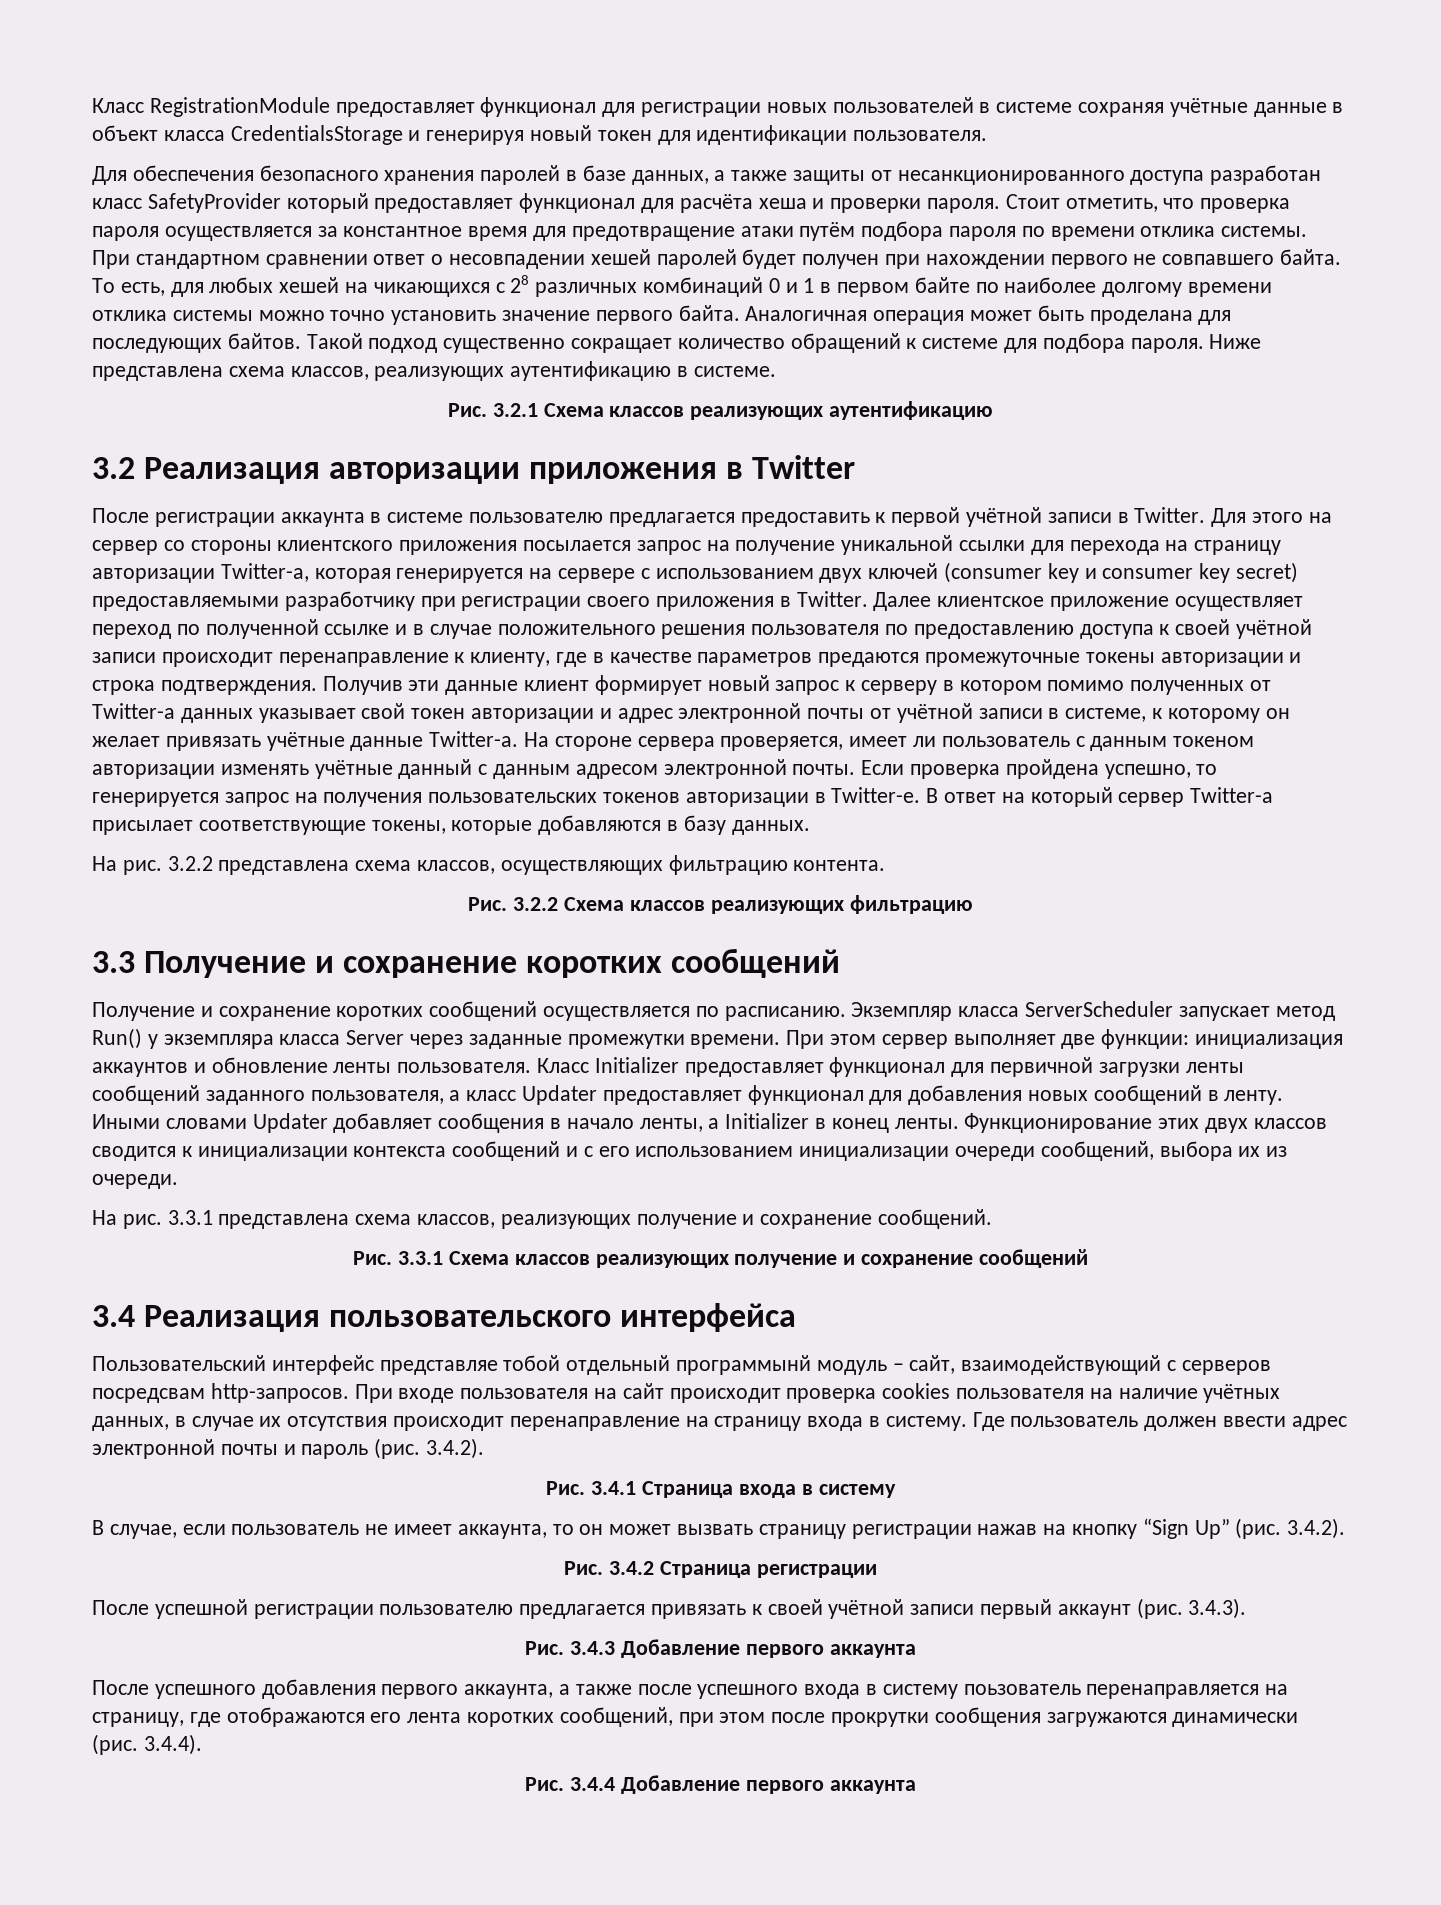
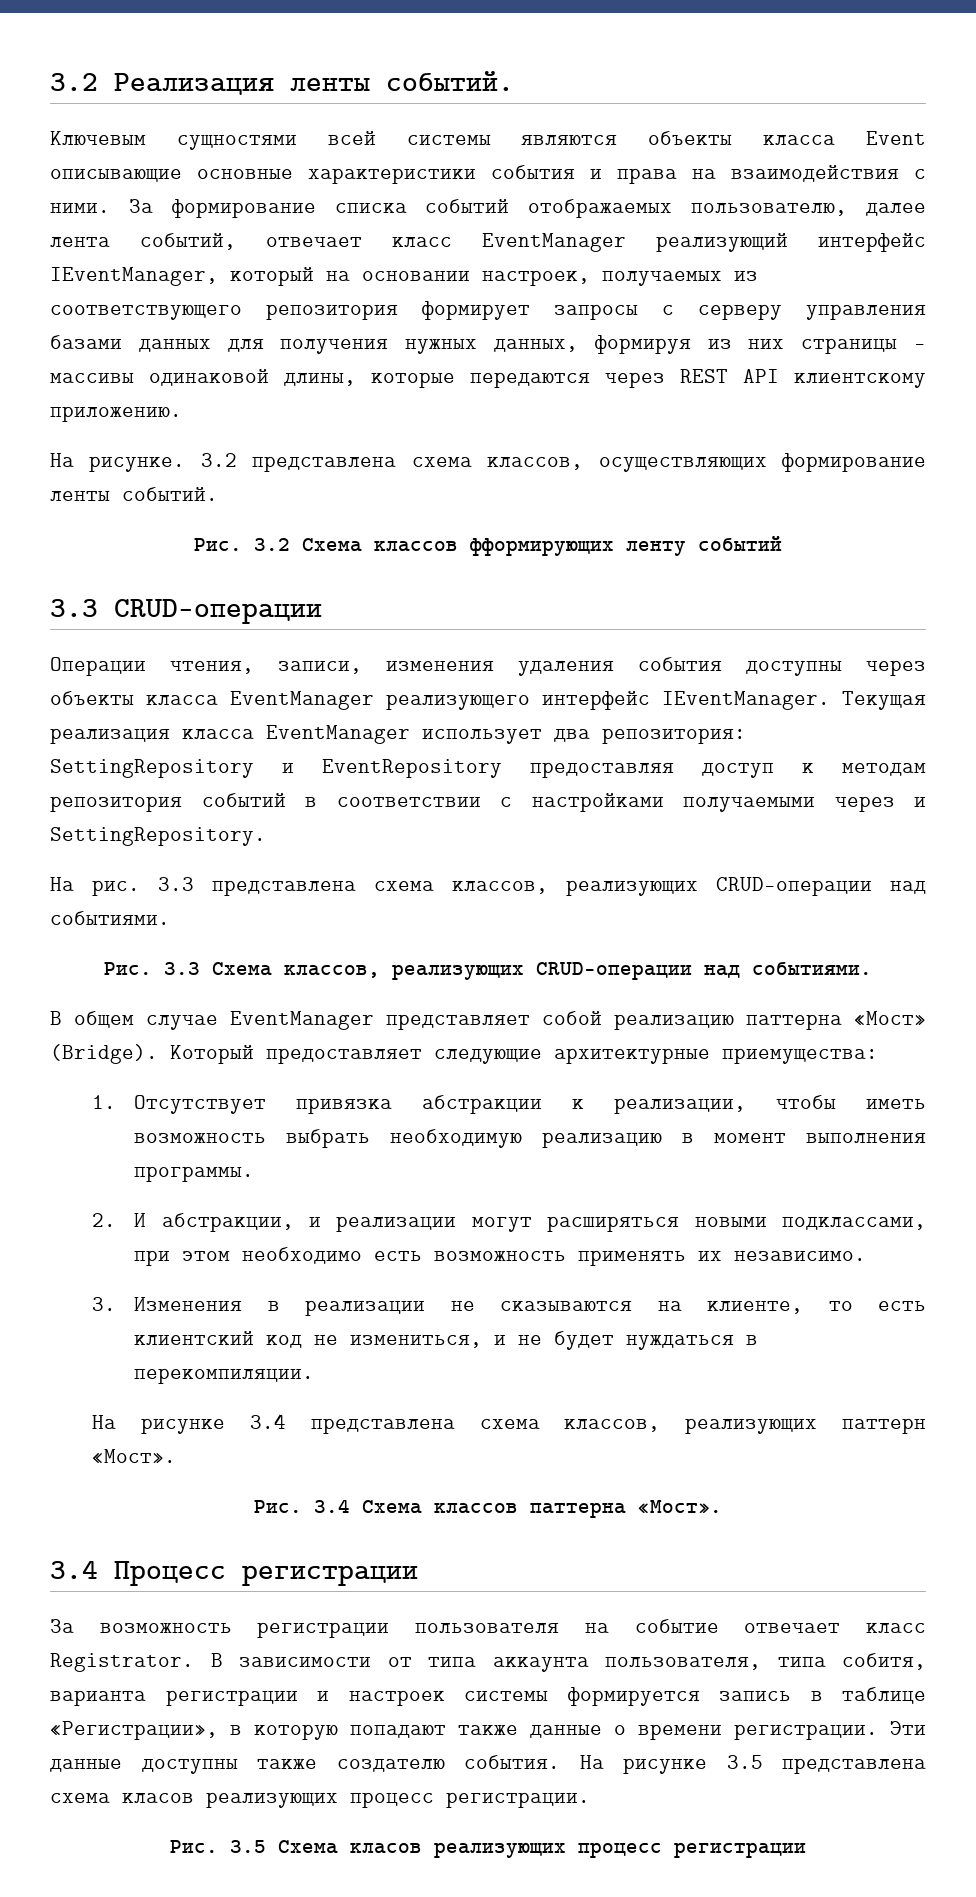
- Класс RegistrationModule предоставляет функционал для регистрации новых пользователей в системе сохраняя учётные данные в объект класса CredentialsStorage и генерируя новый токен для идентификации пользователя.
- Для обеспечения безопасного хранения паролей в базе данных, а также защиты от несанкционированного доступа разработан класс SafetyProvider который предоставляет функционал для расчёта хеша и проверки пароля. Стоит отметить, что проверка пароля осуществляется за константное время для предотвращение атаки путём подбора пароля по времени отклика системы. При стандартном сравнении ответ о несовпадении хешей паролей будет получен при нахождении первого не совпавшего байта. То есть, для любых хешей на чикающихся с 28 различных комбинаций 0 и 1 в первом байте по наиболее долгому времени отклика системы можно точно установить значение первого байта. Аналогичная операция может быть проделана для последующих байтов. Такой подход существенно сокращает количество обращений к системе для подбора пароля. Ниже представлена схема классов, реализующих аутентификацию в системе.
- Рис. 3.2.1 Схема классов реализующих аутентификацию
- 3.2 Реализация авторизации приложения в Twitter
- После регистрации аккаунта в системе пользователю предлагается предоставить к первой учётной записи в Twitter. Для этого на сервер со стороны клиентского приложения посылается запрос на получение уникальной ссылки для перехода на страницу авторизации Twitter-а, которая генерируется на сервере с использованием двух ключей (consumer key и consumer key secret) предоставляемыми разработчику при регистрации своего приложения в Twitter. Далее клиентское приложение осуществляет переход по полученной ссылке и в случае положительного решения пользователя по предоставлению доступа к своей учётной записи происходит перенаправление к клиенту, где в качестве параметров предаются промежуточные токены авторизации и строка подтверждения. Получив эти данные клиент формирует новый запрос к серверу в котором помимо полученных от Twitter-а данных указывает свой токен авторизации и адрес электронной почты от учётной записи в системе, к которому он желает привязать учётные данные Twitter-а. На стороне сервера проверяется, имеет ли пользователь с данным токеном авторизации изменять учётные данный с данным адресом электронной почты. Если проверка пройдена успешно, то генерируется запрос на получения пользовательских токенов авторизации в Twitter-е. В ответ на который сервер Twitter-а присылает соответствующие токены, которые добавляются в базу данных.
- На рис. 3.2.2 представлена схема классов, осуществляющих фильтрацию контента.
- Рис. 3.2.2 Схема классов реализующих фильтрацию
- 3.3 Получение и сохранение коротких сообщений
- Получение и сохранение коротких сообщений осуществляется по расписанию. Экземпляр класса ServerScheduler запускает метод Run() у экземпляра класса Server через заданные промежутки времени. При этом сервер выполняет две функции: инициализация аккаунтов и обновление ленты пользователя. Класс Initializer предоставляет функционал для первичной загрузки ленты сообщений заданного пользователя, а класс Updater предоставляет функционал для добавления новых сообщений в ленту. Иными словами Updater добавляет сообщения в начало ленты, а Initializer в конец ленты. Функционирование этих двух классов сводится к инициализации контекста сообщений и с его использованием инициализации очереди сообщений, выбора их из очереди.
- На рис. 3.3.1 представлена схема классов, реализующих получение и сохранение сообщений.
- Рис. 3.3.1 Схема классов реализующих получение и сохранение сообщений
- 3.4 Реализация пользовательского интерфейса
- Пользовательский интерфейс представляе тобой отдельный программынй модуль – сайт, взаимодействующий с серверов посредсвам http-запросов. При входе пользователя на сайт происходит проверка сookies пользователя на наличие учётных данных, в случае их отсутствия происходит перенаправление на страницу входа в систему. Где пользователь должен ввести адрес электронной почты и пароль (рис. 3.4.2).
- Рис. 3.4.1 Страница входа в систему
- В случае, если пользователь не имеет аккаунта, то он может вызвать страницу регистрации нажав на кнопку “Sign Up” (рис. 3.4.2).
- Рис. 3.4.2 Страница регистрации
- После успешной регистрации пользователю предлагается привязать к своей учётной записи первый аккаунт (рис. 3.4.3).
- Рис. 3.4.3 Добавление первого аккаунта
- После успешного добавления первого аккаунта, а также после успешного входа в систему поьзователь перенаправляется на страницу, где отображаются его лента коротких сообщений, при этом после прокрутки сообщения загружаются динамически (рис. 3.4.4).
- Рис. 3.4.4 Добавление первого аккаунта
+ 3.2 Реализация ленты событий.
+ Ключевым сущностями всей системы являются объекты класса Event описывающие основные характеристики события и права на взаимодействия с ними. За формирование списка событий отображаемых пользователю, далее лента событий, отвечает класс EventManager реализующий интерфейс IEventManager, который на основании настроек, получаемых из соответствующего репозитория формирует запросы с серверу управления базами данных для получения нужных данных, формируя из них страницы – массивы одинаковой длины, которые передаются через REST API клиентскому приложению.
+ На рисунке. 3.2 представлена схема классов, осуществляющих формирование ленты событий.
+ Рис. 3.2 Схема классов фформирующих ленту событий
+ 3.3 CRUD-операции
+ Операции чтения, записи, изменения удаления события доступны через объекты класса EventManager реализующего интерфейс IEventManager. Текущая реализация класса EventManager использует два репозитория: SettingRepository и EventRepository предоставляя доступ к методам репозитория событий в соответствии с настройками получаемыми через и SettingRepository.
+ На рис. 3.3 представлена схема классов, реализующих CRUD-операции над событиями.
+ Рис. 3.3 Схема классов, реализующих CRUD-операции над событиями.
+ В общем случае EventManager представляет собой реализацию паттерна «Мост» (Bridge). Который предоставляет следующие архитектурные приемущества:
+ 1. Отсутствует привязка абстракции к реализации, чтобы иметь возможность выбрать необходимую реализацию в момент выполнения программы.
+ 2. И абстракции, и реализации могут расширяться новыми подклассами, при этом необходимо есть возможность применять их независимо.
+ 3. Изменения в реализации не сказываются на клиенте, то есть клиентский код не измениться, и не будет нуждаться в перекомпиляции.
+ На рисунке 3.4 представлена схема классов, реализующих паттерн «Мост».
+ Рис. 3.4 Схема классов паттерна «Мост».
+ 3.4 Процесс регистрации
+ За возможность регистрации пользователя на событие отвечает класс Registrator. В зависимости от типа аккаунта пользователя, типа собитя, варианта регистрации и настроек системы формируется запись в таблице «Регистрации», в которую попадают также данные о времени регистрации. Эти данные доступны также создателю события. На рисунке 3.5 представлена схема класов реализующих процесс регистрации.
+ Рис. 3.5 Схема класов реализующих процесс регистрации

